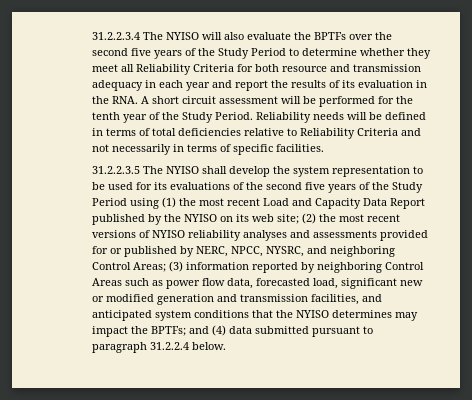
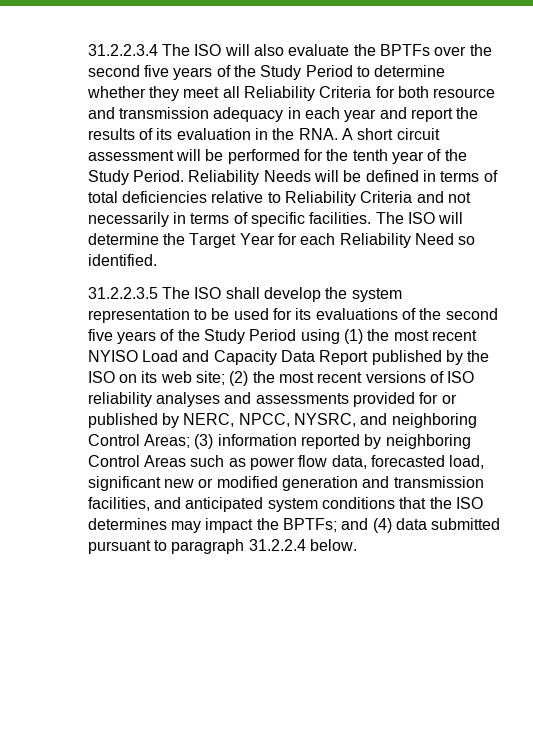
- 31.2.2.3.4 The NYISO will also evaluate the BPTFs over the second five years of the Study Period to determine whether they meet all Reliability Criteria for both resource and transmission adequacy in each year and report the results of its evaluation in the RNA. A short circuit assessment will be performed for the tenth year of the Study Period.
+ 31.2.2.3.4 The ISO will also evaluate the BPTFs over the second five years of the Study Period to determine whether they meet all Reliability Criteria for both resource and transmission adequacy in each year and report the results of its evaluation in the RNA. A short circuit assessment will be performed for the tenth year of the Study Period.
- Reliability needs will be defined in terms of total deficiencies relative to Reliability Criteria and not necessarily in terms of specific facilities.
+ Reliability Needs will be defined in terms of total deficiencies relative to Reliability Criteria and not necessarily in terms of specific facilities. The ISO will determine the Target Year for each Reliability Need so identified.
- 31.2.2.3.5 The NYISO shall develop the system representation to be used for its evaluations of the second five years of the Study Period using (1) the most recent Load and Capacity Data Report published by the NYISO on its web site;
+ 31.2.2.3.5 The ISO shall develop the system representation to be used for its evaluations of the second five years of the Study Period using (1) the most recent NYISO Load and Capacity Data Report published by the ISO on its web site;
- (2) the most recent versions of NYISO reliability analyses and assessments provided for or published by NERC, NPCC, NYSRC, and neighboring Control Areas;
+ (2) the most recent versions of ISO reliability analyses and assessments provided for or published by NERC, NPCC, NYSRC, and neighboring Control Areas;
- (3) information reported by neighboring Control Areas such as power flow data, forecasted load, significant new or modified generation and transmission facilities, and anticipated system conditions that the NYISO determines may impact the BPTFs;
+ (3) information reported by neighboring Control Areas such as power flow data, forecasted load, significant new or modified generation and transmission facilities, and anticipated system conditions that the ISO determines may impact the BPTFs;

